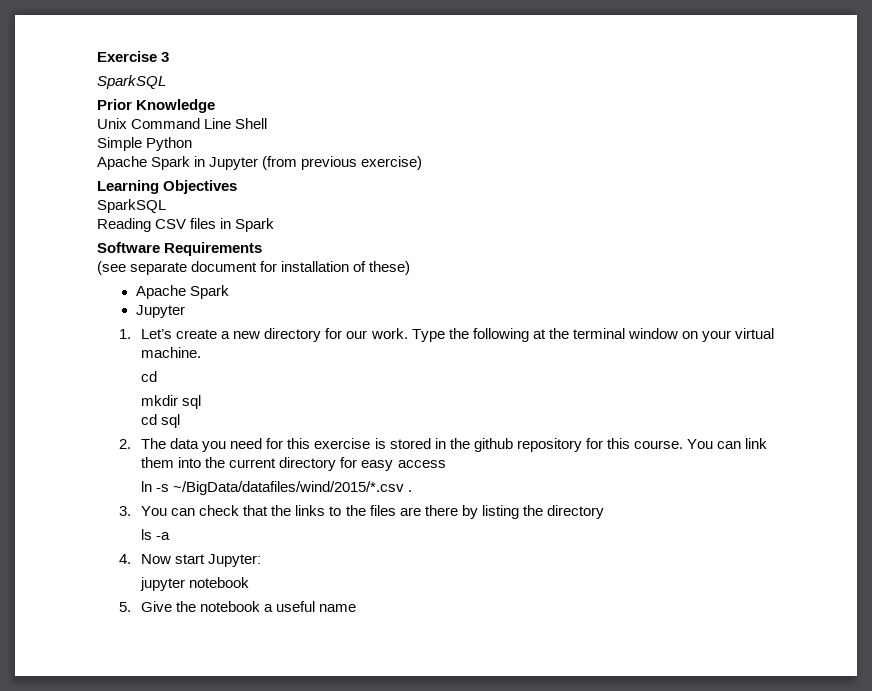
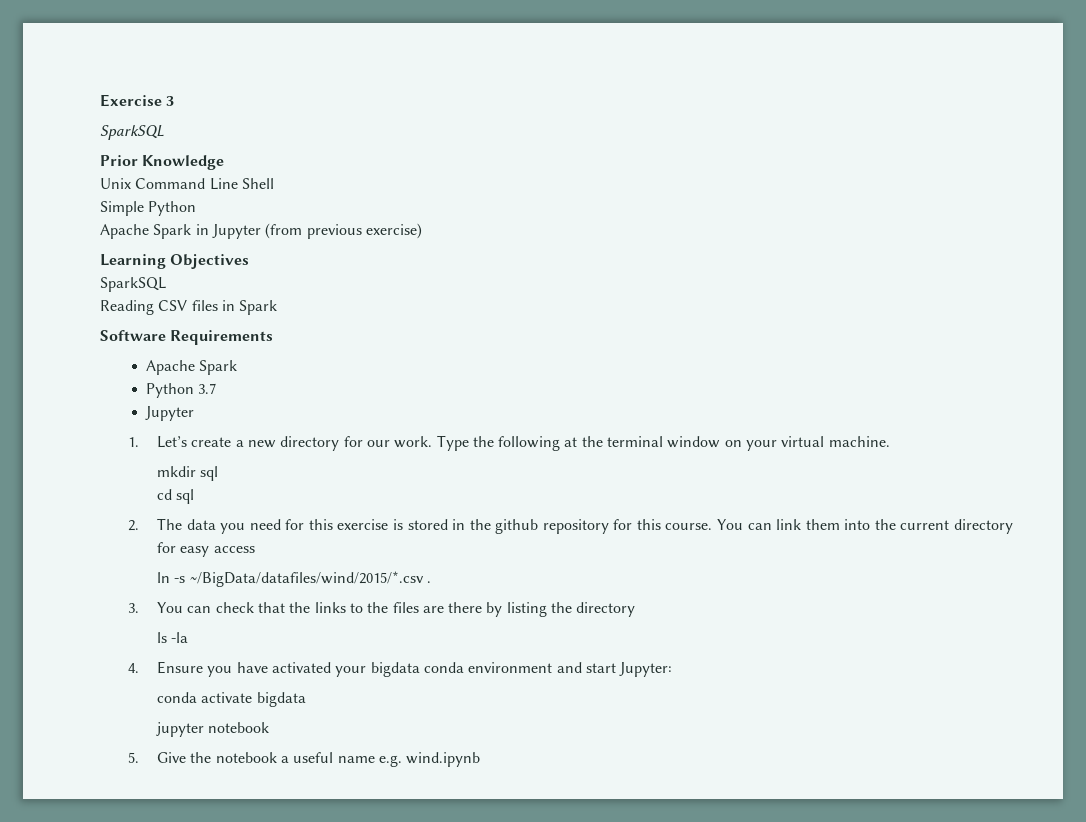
  Software Requirements
- (see separate document for installation of these)
  Apache Spark
+ Python 3.7
  Type the following at the terminal window on your virtual machine.
- cd
- ls -a
+ ls -la
- 4. Now start Jupyter:
+ 4. Ensure you have activated your bigdata conda environment and start Jupyter:
+ conda activate bigdata
- 5. Give the notebook a useful name
+ 5. Give the notebook a useful name e.g. wind.ipynb

